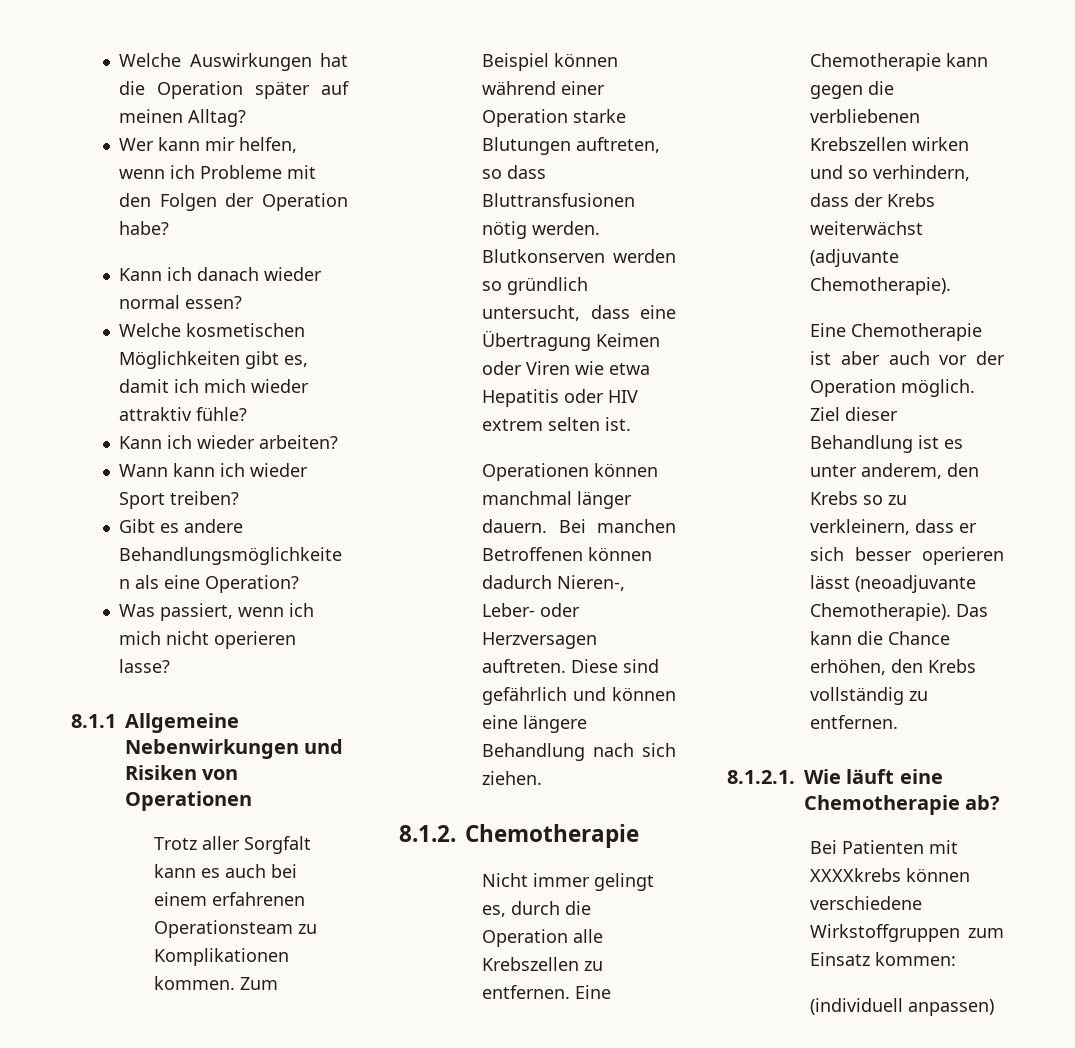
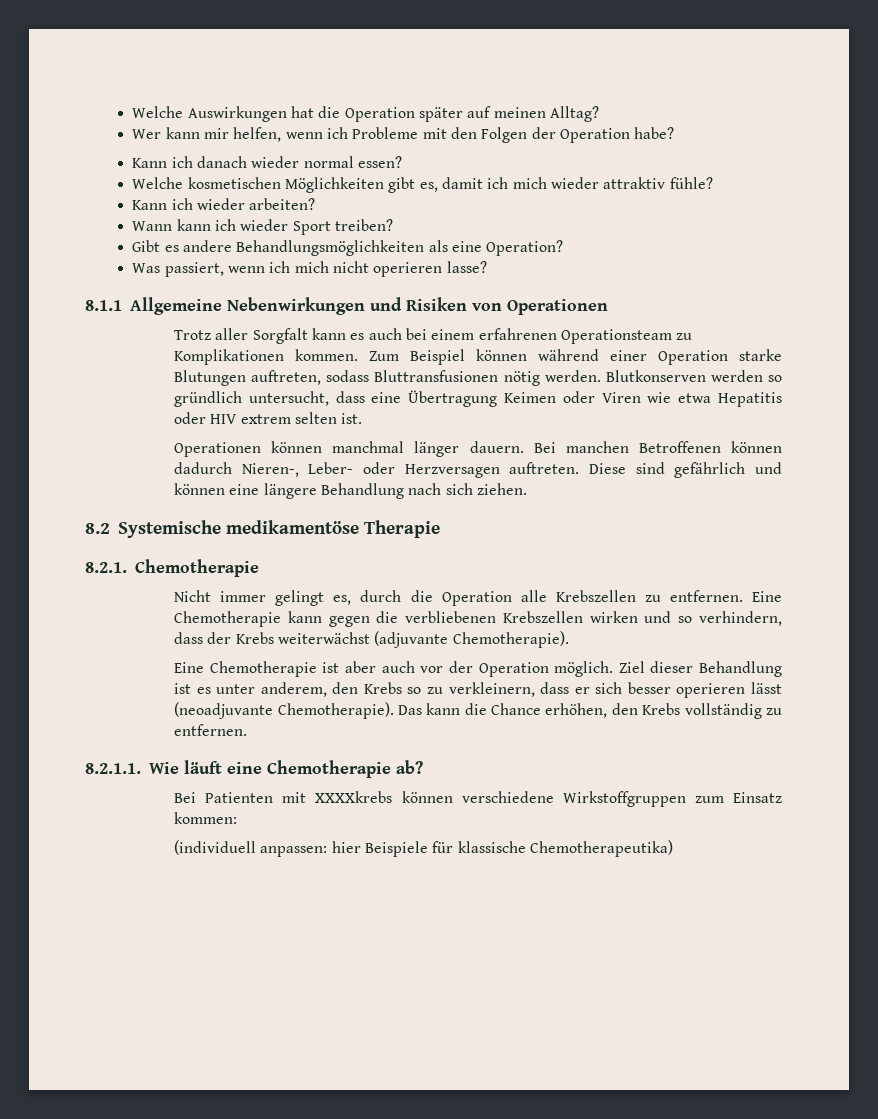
- Zum Beispiel können während einer Operation starke Blutungen auftreten, so dass Bluttransfusionen nötig werden.
+ Zum Beispiel können während einer Operation starke Blutungen auftreten, sodass Bluttransfusionen nötig werden.
- 8.1.2. Chemotherapie
+ 8.2 Systemische medikamentöse Therapie
+ 8.2.1. Chemotherapie
- 8.1.2.1. Wie läuft eine Chemotherapie ab?
+ 8.2.1.1. Wie läuft eine Chemotherapie ab?
- (individuell anpassen)
+ (individuell anpassen: hier Beispiele für klassische Chemotherapeutika)

